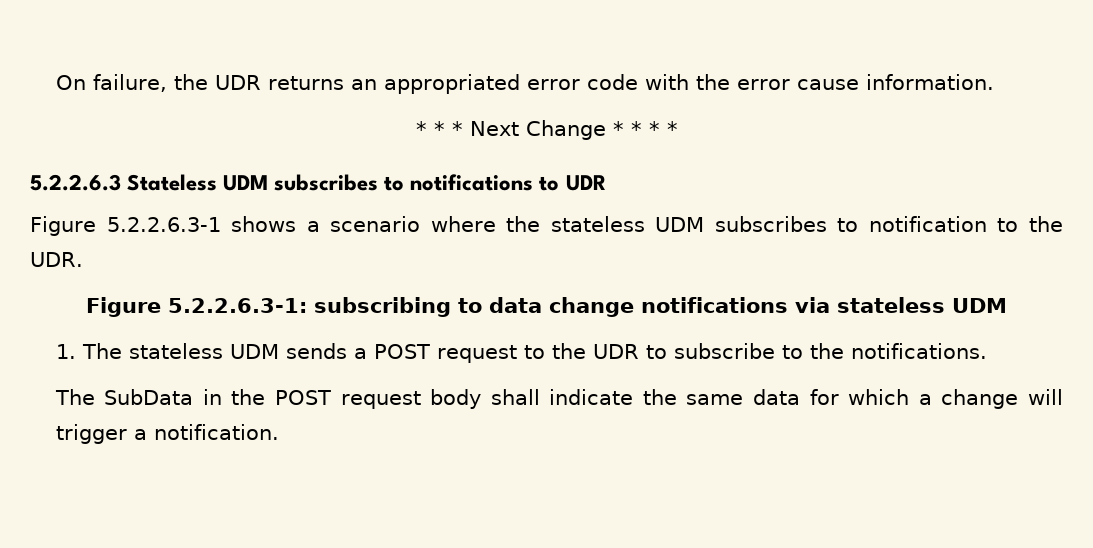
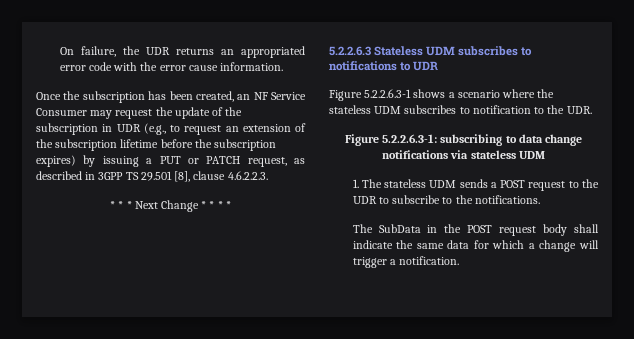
+ Once the subscription has been created, an NF Service Consumer may request the update of the subscription in UDR (e.g., to request an extension of the subscription lifetime before the subscription expires) by issuing a PUT or PATCH request, as described in 3GPP TS 29.501 [8], clause 4.6.2.2.3.

